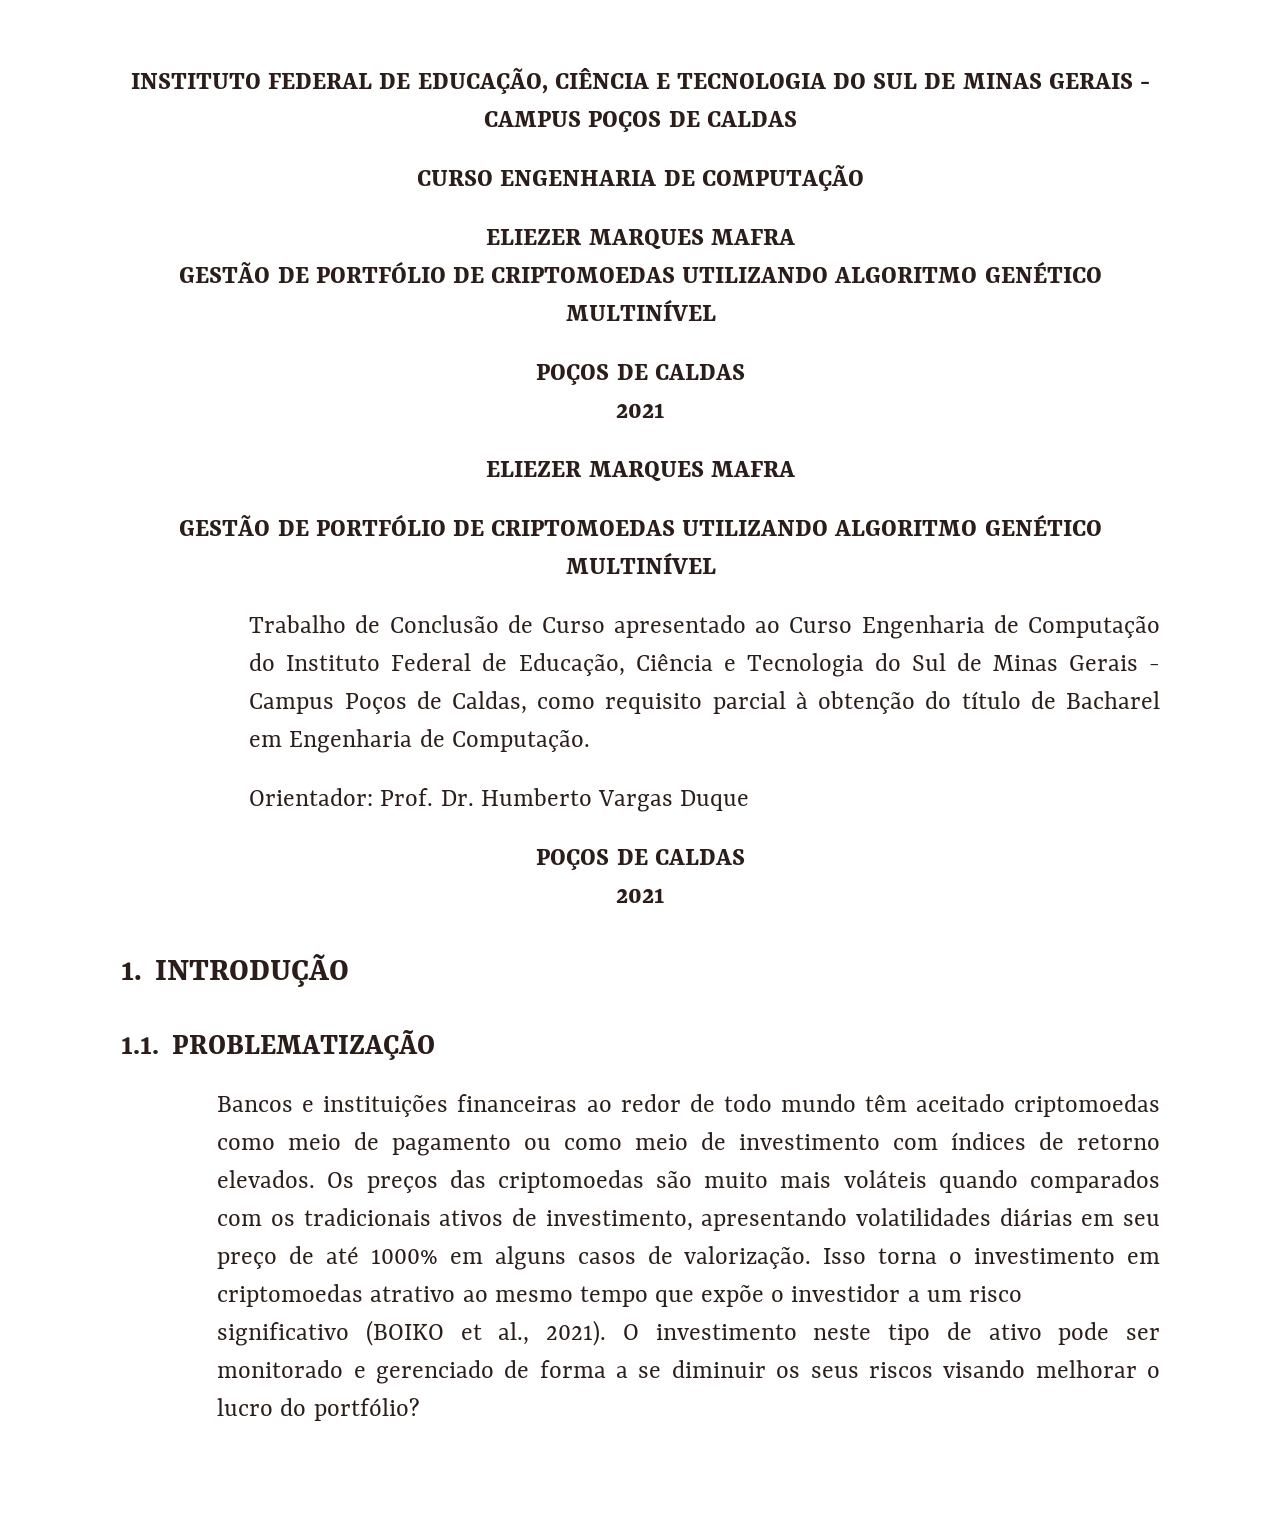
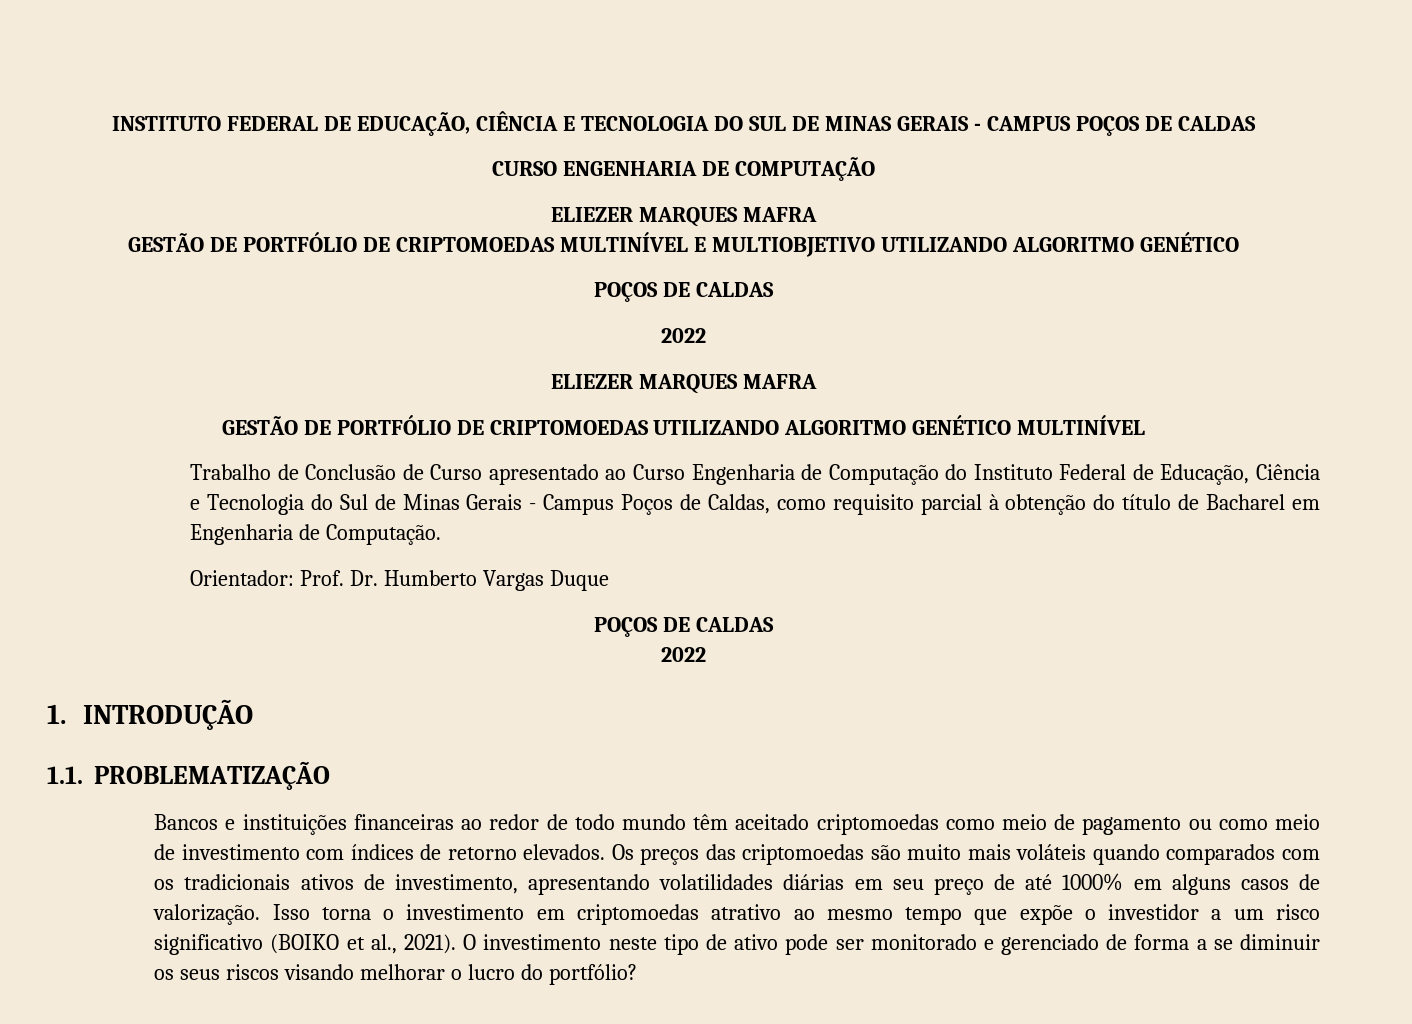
  CURSO ENGENHARIA DE COMPUTAÇÃO
  ELIEZER MARQUES MAFRA
- GESTÃO DE PORTFÓLIO DE CRIPTOMOEDAS UTILIZANDO ALGORITMO GENÉTICO MULTINÍVEL
+ GESTÃO DE PORTFÓLIO DE CRIPTOMOEDAS MULTINÍVEL E MULTIOBJETIVO UTILIZANDO ALGORITMO GENÉTICO
  POÇOS DE CALDAS
- 2021
+ 2022
  Orientador: Prof. Dr. Humberto Vargas Duque
  POÇOS DE CALDAS
- 2021
+ 2022

